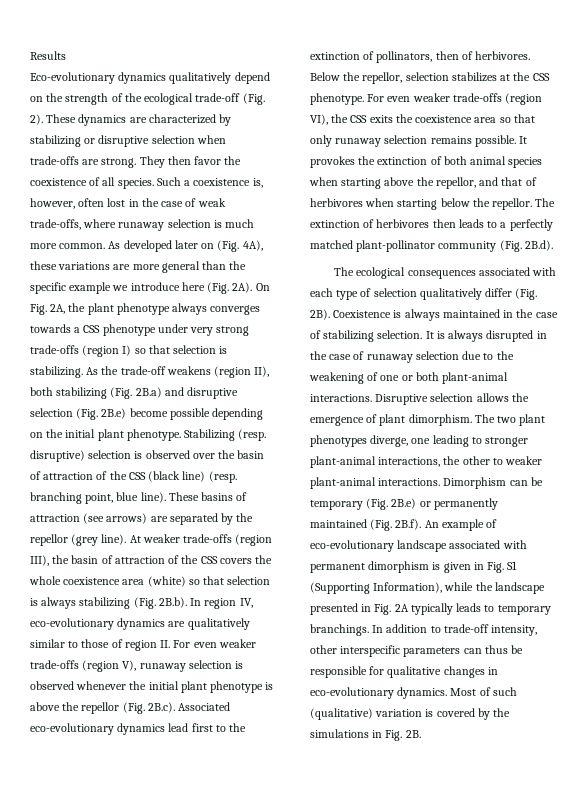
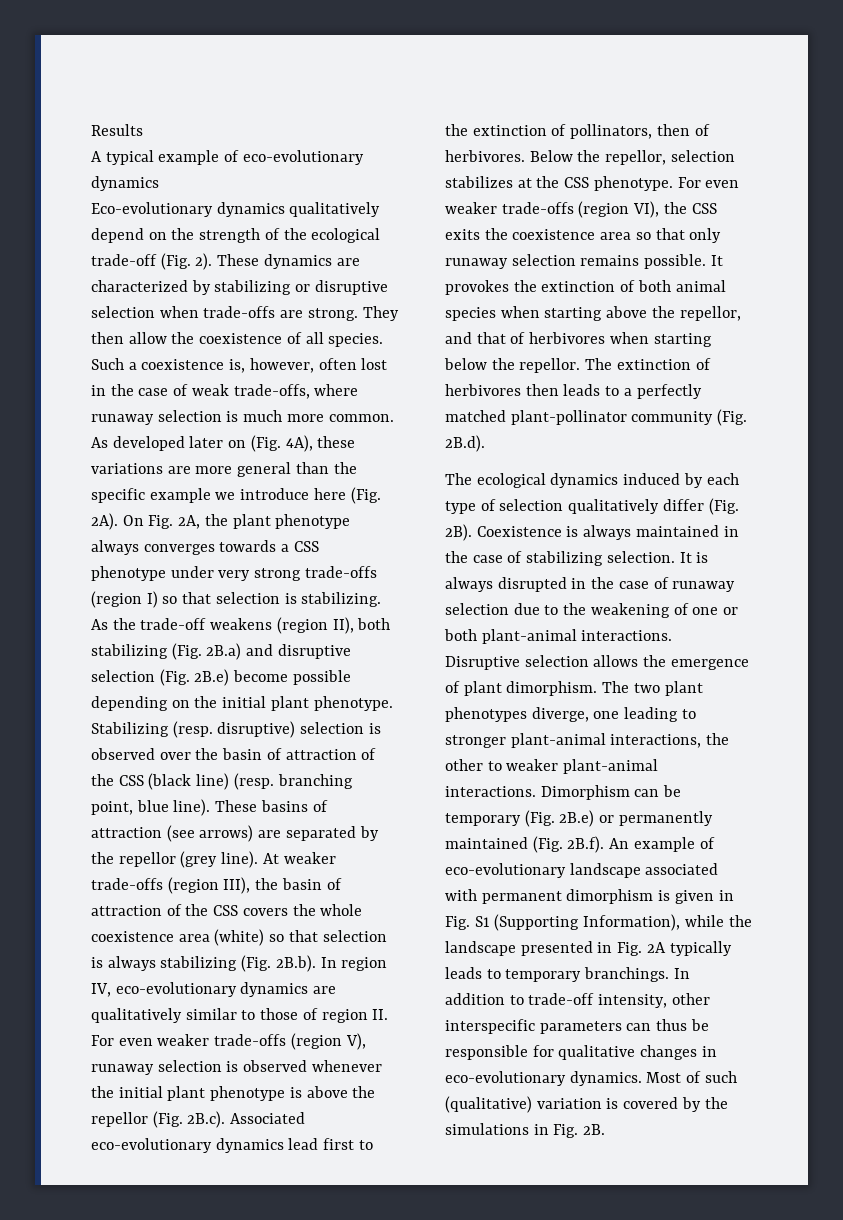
+ A typical example of eco-evolutionary dynamics
- They then favor the coexistence of all species.
+ They then allow the coexistence of all species.
- The ecological consequences associated with each type of selection qualitatively differ (Fig. 2B).
+ The ecological dynamics induced by each type of selection qualitatively differ (Fig. 2B).

